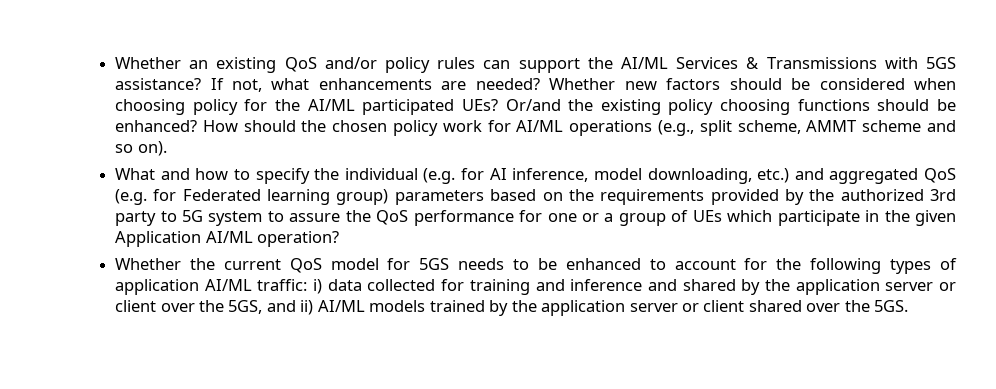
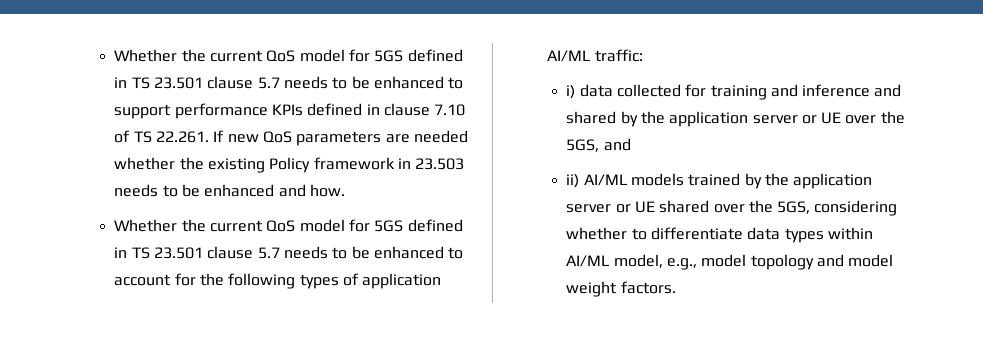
- Whether an existing QoS and/or policy rules can support the AI/ML Services & Transmissions with 5GS assistance? If not, what enhancements are needed? Whether new factors should be considered when choosing policy for the AI/ML participated UEs? Or/and the existing policy choosing functions should be enhanced? How should the chosen policy work for AI/ML operations (e.g., split scheme, AMMT scheme and so on).
- What and how to specify the individual (e.g. for AI inference, model downloading, etc.) and aggregated QoS (e.g. for Federated learning group) parameters based on the requirements provided by the authorized 3rd party to 5G system to assure the QoS performance for one or a group of UEs which participate in the given Application AI/ML operation?
- Whether the current QoS model for 5GS needs to be enhanced to account for the following types of application AI/ML traffic: i) data collected for training and inference and shared by the application server or client over the 5GS, and ii) AI/ML models trained by the application server or client shared over the 5GS.
+ Whether the current QoS model for 5GS defined in TS 23.501 clause 5.7 needs to be enhanced to support performance KPIs defined in clause 7.10 of TS 22.261. If new QoS parameters are needed whether the existing Policy framework in 23.503 needs to be enhanced and how.
+ Whether the current QoS model for 5GS defined in TS 23.501 clause 5.7 needs to be enhanced to account for the following types of application AI/ML traffic:
+ i) data collected for training and inference and shared by the application server or UE over the 5GS, and
+ ii) AI/ML models trained by the application server or UE shared over the 5GS, considering whether to differentiate data types within AI/ML model, e.g., model topology and model weight factors.

